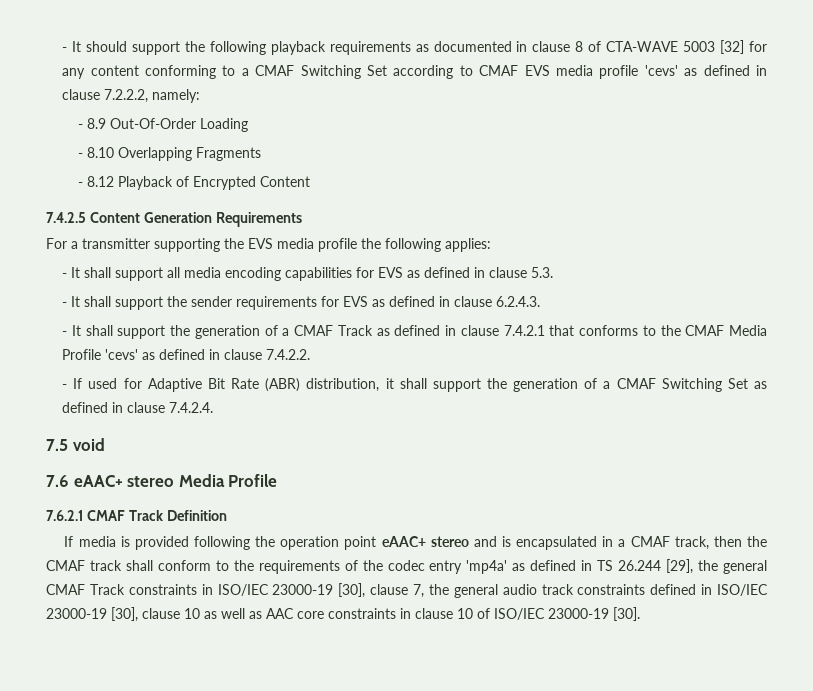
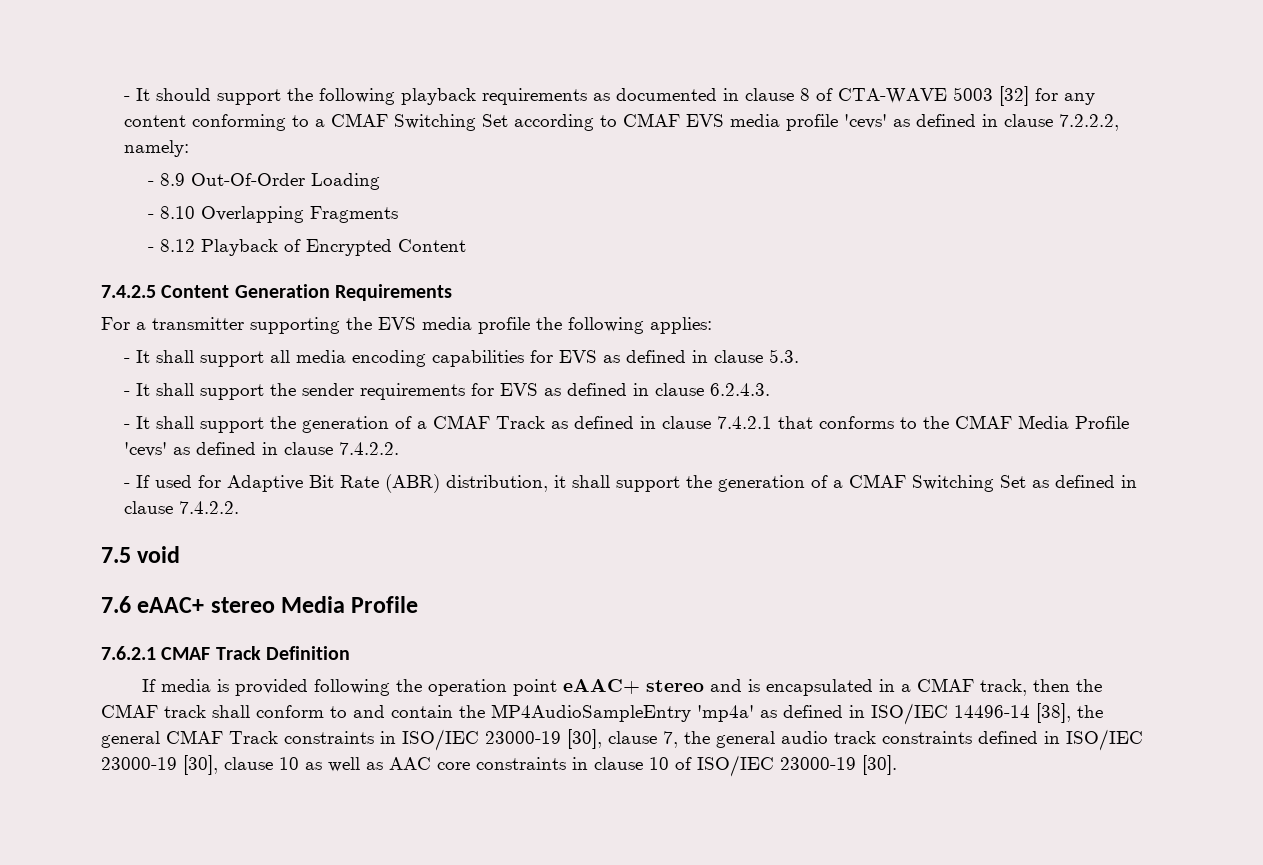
- - If used for Adaptive Bit Rate (ABR) distribution, it shall support the generation of a CMAF Switching Set as defined in clause 7.4.2.4.
+ - If used for Adaptive Bit Rate (ABR) distribution, it shall support the generation of a CMAF Switching Set as defined in clause 7.4.2.2.
- If media is provided following the operation point eAAC+ stereo and is encapsulated in a CMAF track, then the CMAF track shall conform to the requirements of the codec entry 'mp4a' as defined in TS 26.244 [29], the general CMAF Track constraints in ISO/IEC 23000-19 [30], clause 7, the general audio track constraints defined in ISO/IEC 23000-19 [30], clause 10 as well as AAC core constraints in clause 10 of ISO/IEC 23000-19 [30].
+ If media is provided following the operation point eAAC+ stereo and is encapsulated in a CMAF track, then the CMAF track shall conform to and contain the MP4AudioSampleEntry 'mp4a' as defined in ISO/IEC 14496-14 [38], the general CMAF Track constraints in ISO/IEC 23000-19 [30], clause 7, the general audio track constraints defined in ISO/IEC 23000-19 [30], clause 10 as well as AAC core constraints in clause 10 of ISO/IEC 23000-19 [30].

